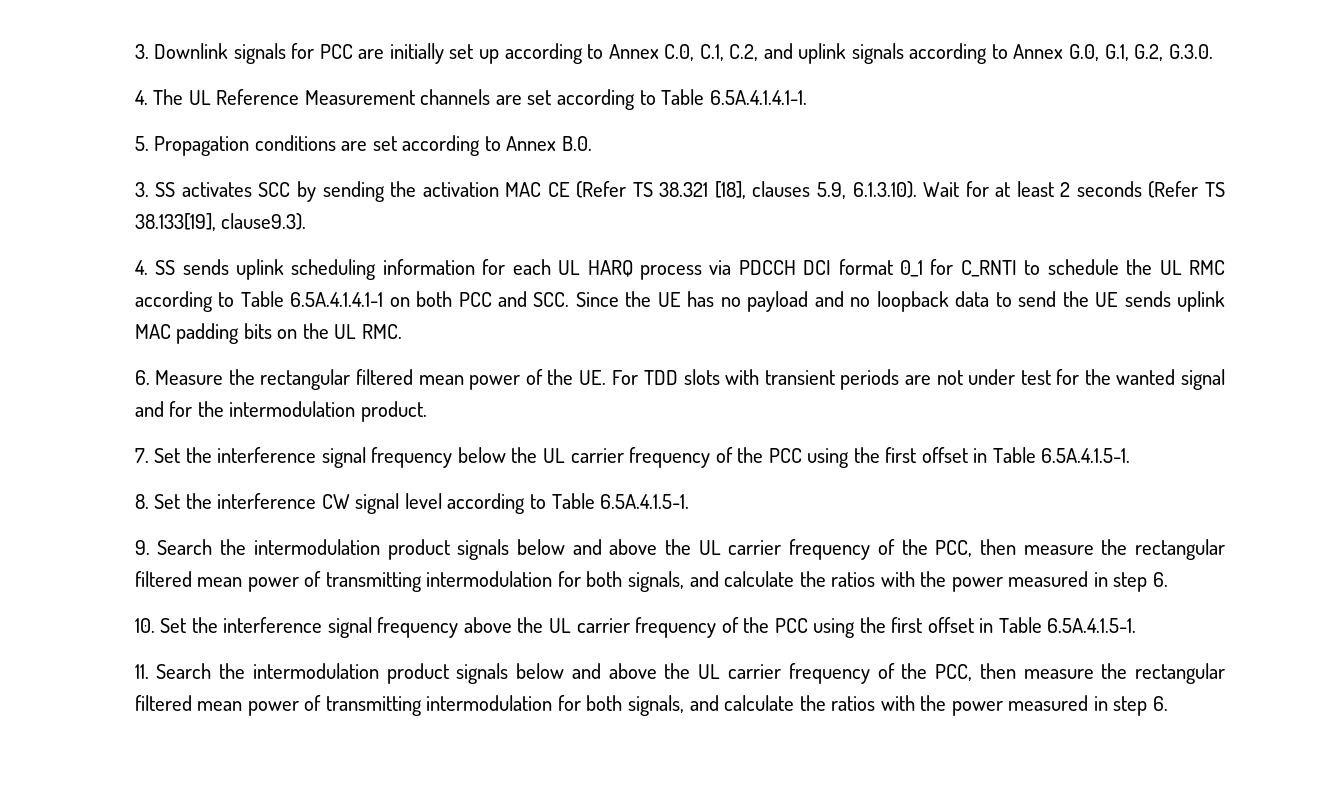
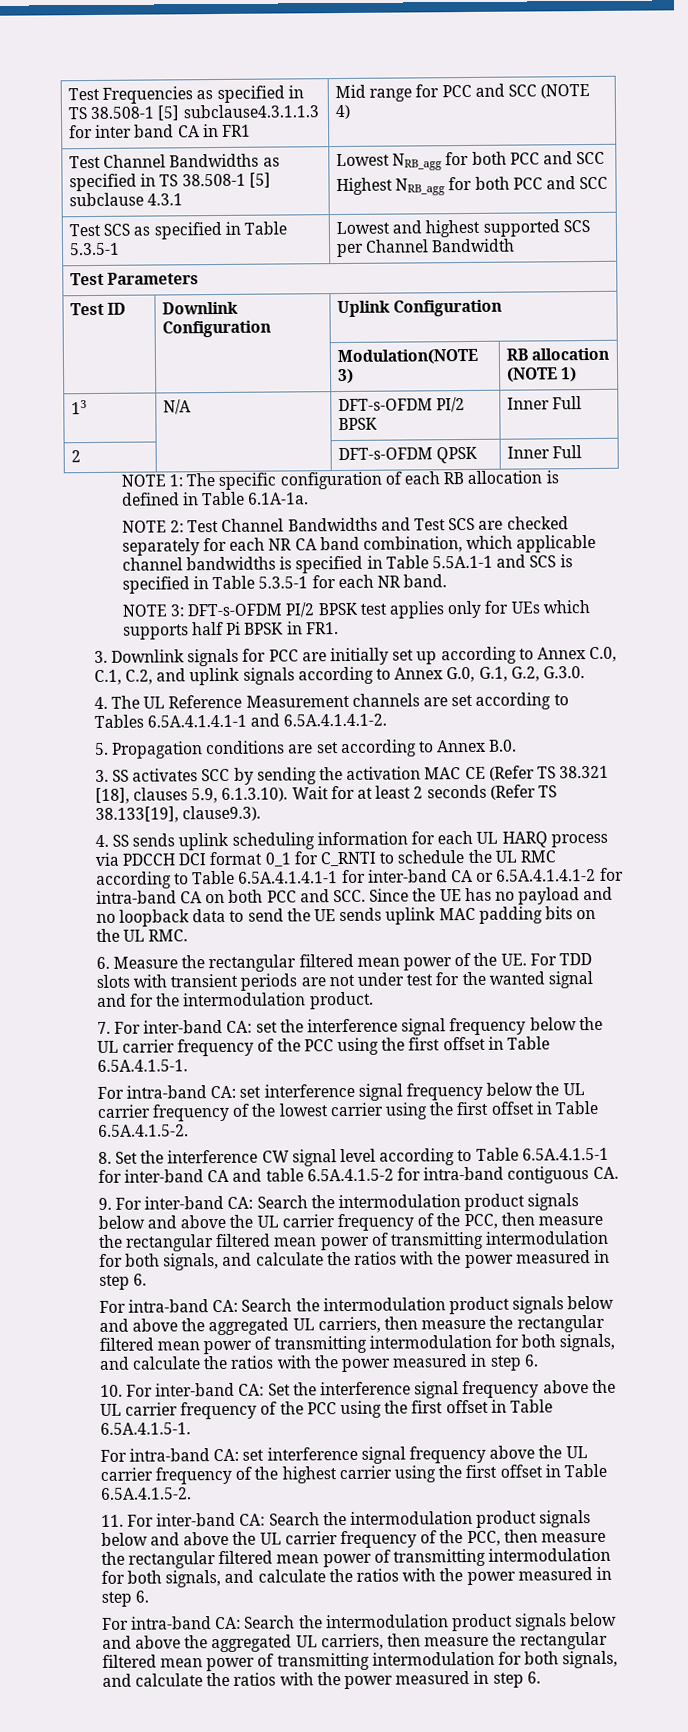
+ Test Frequencies as specified in TS 38.508-1 [5] subclause4.3.1.1.3 for inter band CA in FR1 | Mid range for PCC and SCC (NOTE 4)
+ Test Channel Bandwidths as specified in TS 38.508-1 [5] subclause 4.3.1 | Lowest NRB_agg for both PCC and SCC
+ Highest NRB_agg for both PCC and SCC
+ Test SCS as specified in Table 5.3.5-1 | Lowest and highest supported SCS per Channel Bandwidth
+ Test Parameters
+ Test ID | Downlink Configuration | Uplink Configuration
+ | | Modulation(NOTE 3) | RB allocation (NOTE 1)
+ 13 | N/A | DFT-s-OFDM PI/2 BPSK | Inner Full
+ 2 | | DFT-s-OFDM QPSK | Inner Full
+ NOTE 1: The specific configuration of each RB allocation is defined in Table 6.1A-1a.
+ NOTE 2: Test Channel Bandwidths and Test SCS are checked separately for each NR CA band combination, which applicable channel bandwidths is specified in Table 5.5A.1-1 and SCS is specified in Table 5.3.5-1 for each NR band.
+ NOTE 3: DFT-s-OFDM PI/2 BPSK test applies only for UEs which supports half Pi BPSK in FR1.
- 4. The UL Reference Measurement channels are set according to Table 6.5A.4.1.4.1-1.
+ 4. The UL Reference Measurement channels are set according to Tables 6.5A.4.1.4.1-1 and 6.5A.4.1.4.1-2.
- 4. SS sends uplink scheduling information for each UL HARQ process via PDCCH DCI format 0_1 for C_RNTI to schedule the UL RMC according to Table 6.5A.4.1.4.1-1 on both PCC and SCC. Since the UE has no payload and no loopback data to send the UE sends uplink MAC padding bits on the UL RMC.
+ 4. SS sends uplink scheduling information for each UL HARQ process via PDCCH DCI format 0_1 for C_RNTI to schedule the UL RMC according to Table 6.5A.4.1.4.1-1 for inter-band CA or 6.5A.4.1.4.1-2 for intra-band CA on both PCC and SCC. Since the UE has no payload and no loopback data to send the UE sends uplink MAC padding bits on the UL RMC.
- 7. Set the interference signal frequency below the UL carrier frequency of the PCC using the first offset in Table 6.5A.4.1.5-1.
+ 7. For inter-band CA: set the interference signal frequency below the UL carrier frequency of the PCC using the first offset in Table 6.5A.4.1.5-1.
+ For intra-band CA: set interference signal frequency below the UL carrier frequency of the lowest carrier using the first offset in Table 6.5A.4.1.5-2.
- 8. Set the interference CW signal level according to Table 6.5A.4.1.5-1.
- 9. Search the intermodulation product signals below and above the UL carrier frequency of the PCC, then measure the rectangular filtered mean power of transmitting intermodulation for both signals, and calculate the ratios with the power measured in step 6.
- 10. Set the interference signal frequency above the UL carrier frequency of the PCC using the first offset in Table 6.5A.4.1.5-1.
+ 8. Set the interference CW signal level according to Table 6.5A.4.1.5-1 for inter-band CA and table 6.5A.4.1.5-2 for intra-band contiguous CA.
+ 9. For inter-band CA: Search the intermodulation product signals below and above the UL carrier frequency of the PCC, then measure the rectangular filtered mean power of transmitting intermodulation for both signals, and calculate the ratios with the power measured in step 6.
+ For intra-band CA: Search the intermodulation product signals below and above the aggregated UL carriers, then measure the rectangular filtered mean power of transmitting intermodulation for both signals, and calculate the ratios with the power measured in step 6.
+ 10. For inter-band CA: Set the interference signal frequency above the UL carrier frequency of the PCC using the first offset in Table 6.5A.4.1.5-1.
- 11. Search the intermodulation product signals below and above the UL carrier frequency of the PCC, then measure the rectangular filtered mean power of transmitting intermodulation for both signals, and calculate the ratios with the power measured in step 6.
+ For intra-band CA: set interference signal frequency above the UL carrier frequency of the highest carrier using the first offset in Table 6.5A.4.1.5-2.
+ 11. For inter-band CA: Search the intermodulation product signals below and above the UL carrier frequency of the PCC, then measure the rectangular filtered mean power of transmitting intermodulation for both signals, and calculate the ratios with the power measured in step 6.
+ For intra-band CA: Search the intermodulation product signals below and above the aggregated UL carriers, then measure the rectangular filtered mean power of transmitting intermodulation for both signals, and calculate the ratios with the power measured in step 6.

